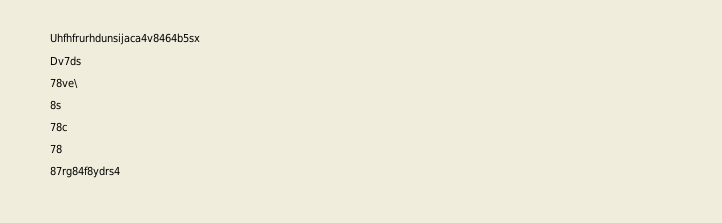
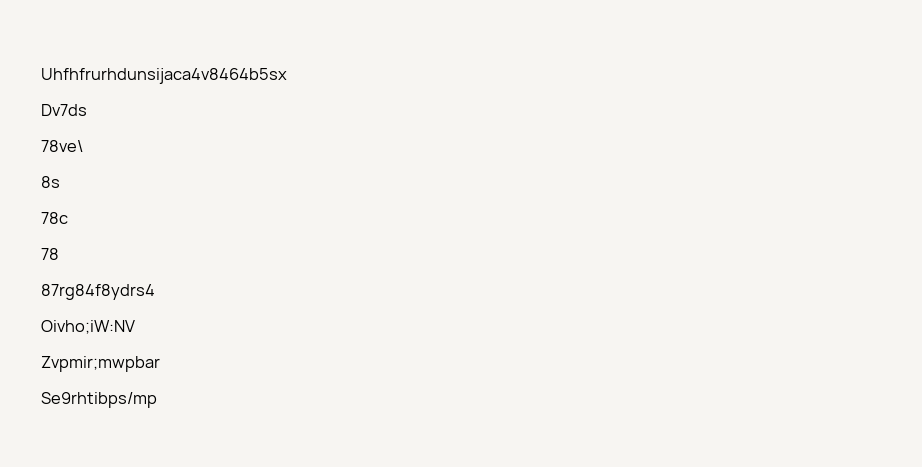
+ Oivho;iW:NV
+ Zvpmir;mwpbar
+ Se9rhtibps/mp

